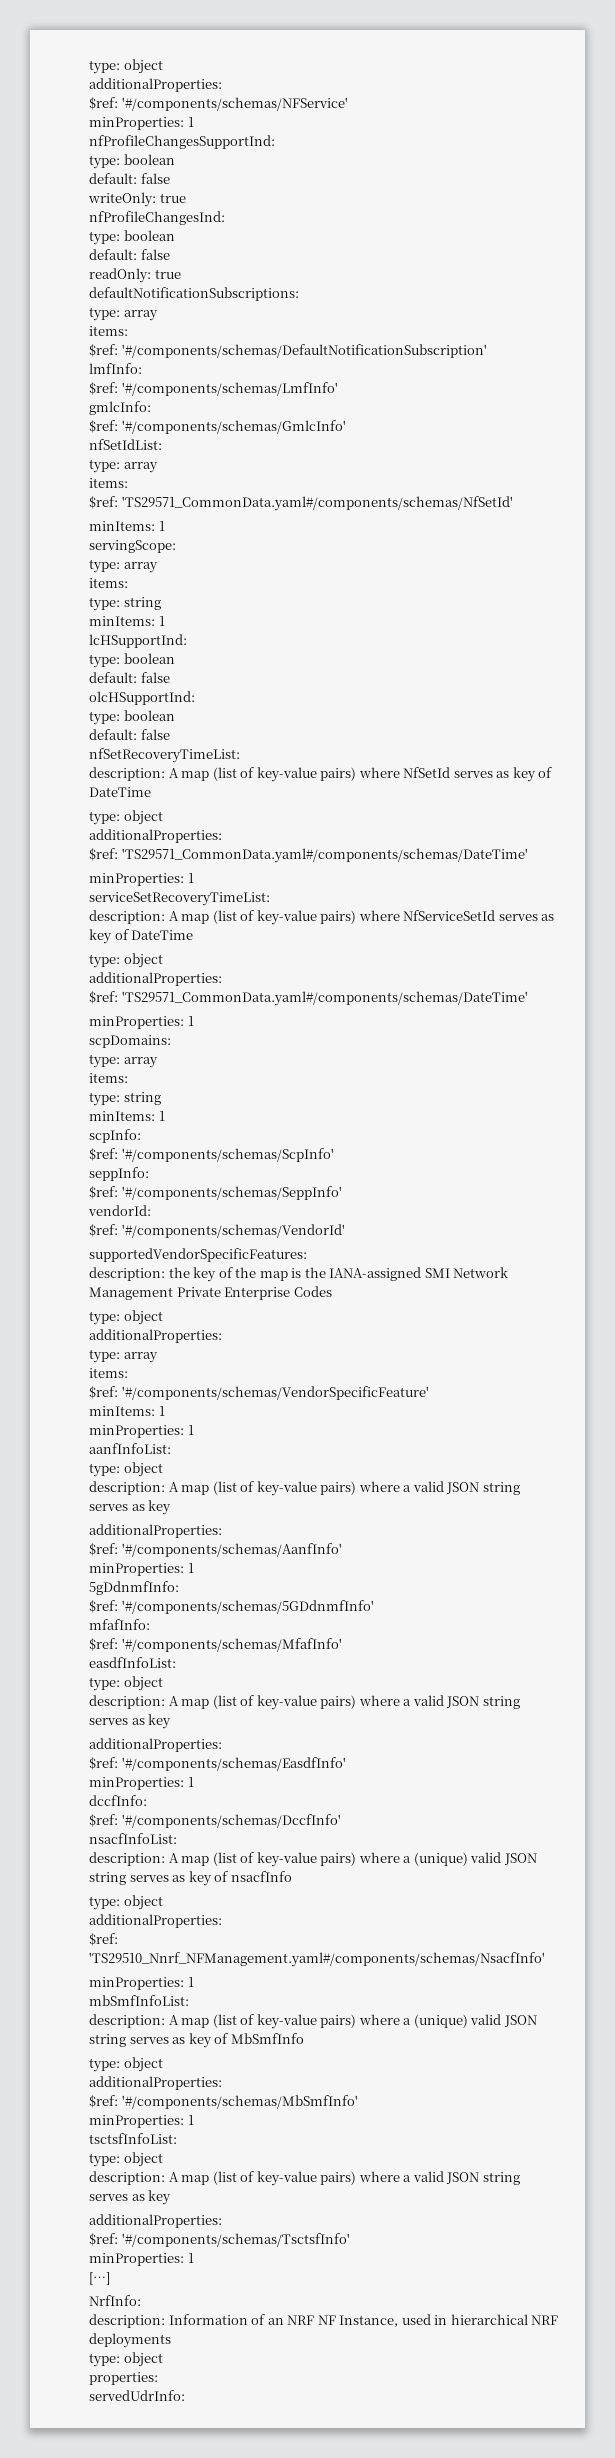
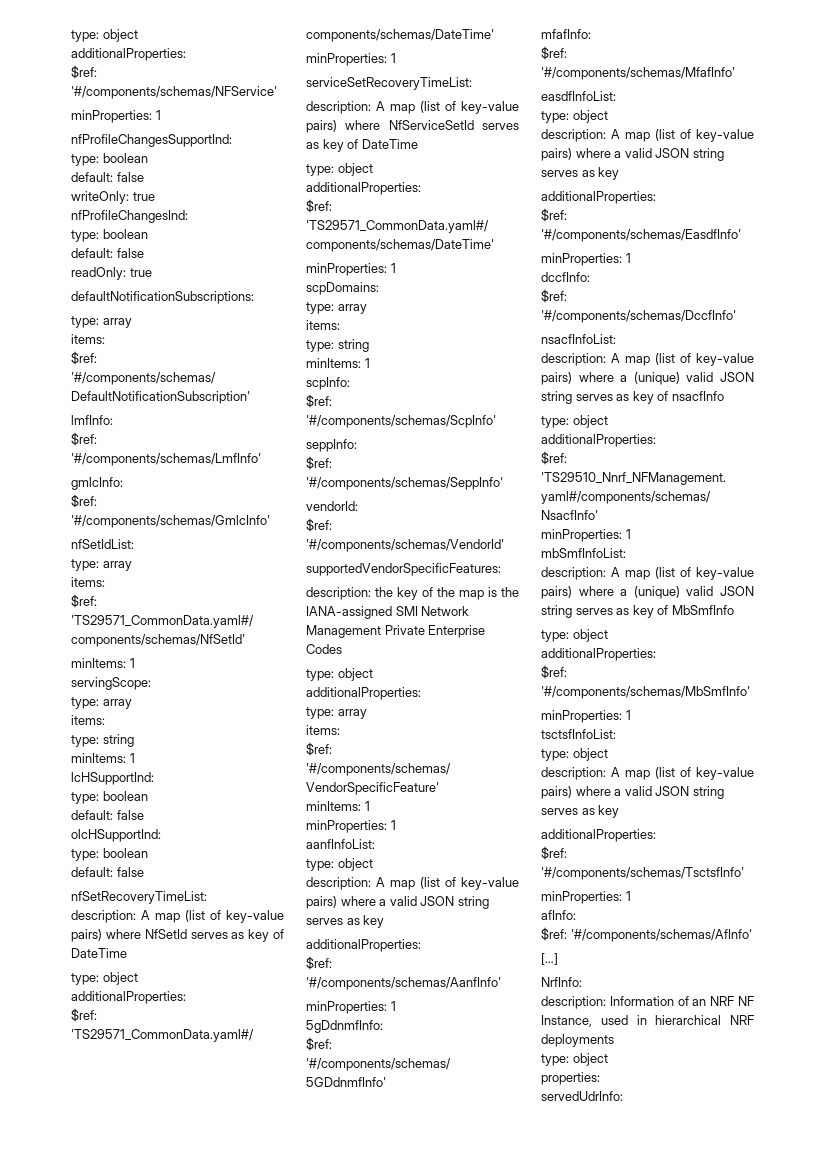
+ afInfo:
+ $ref: '#/components/schemas/AfInfo'

